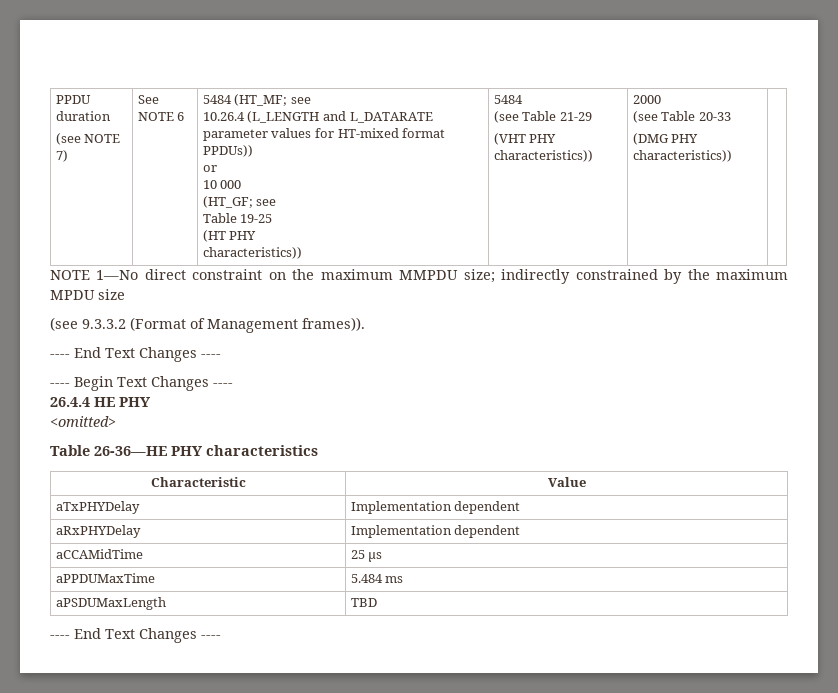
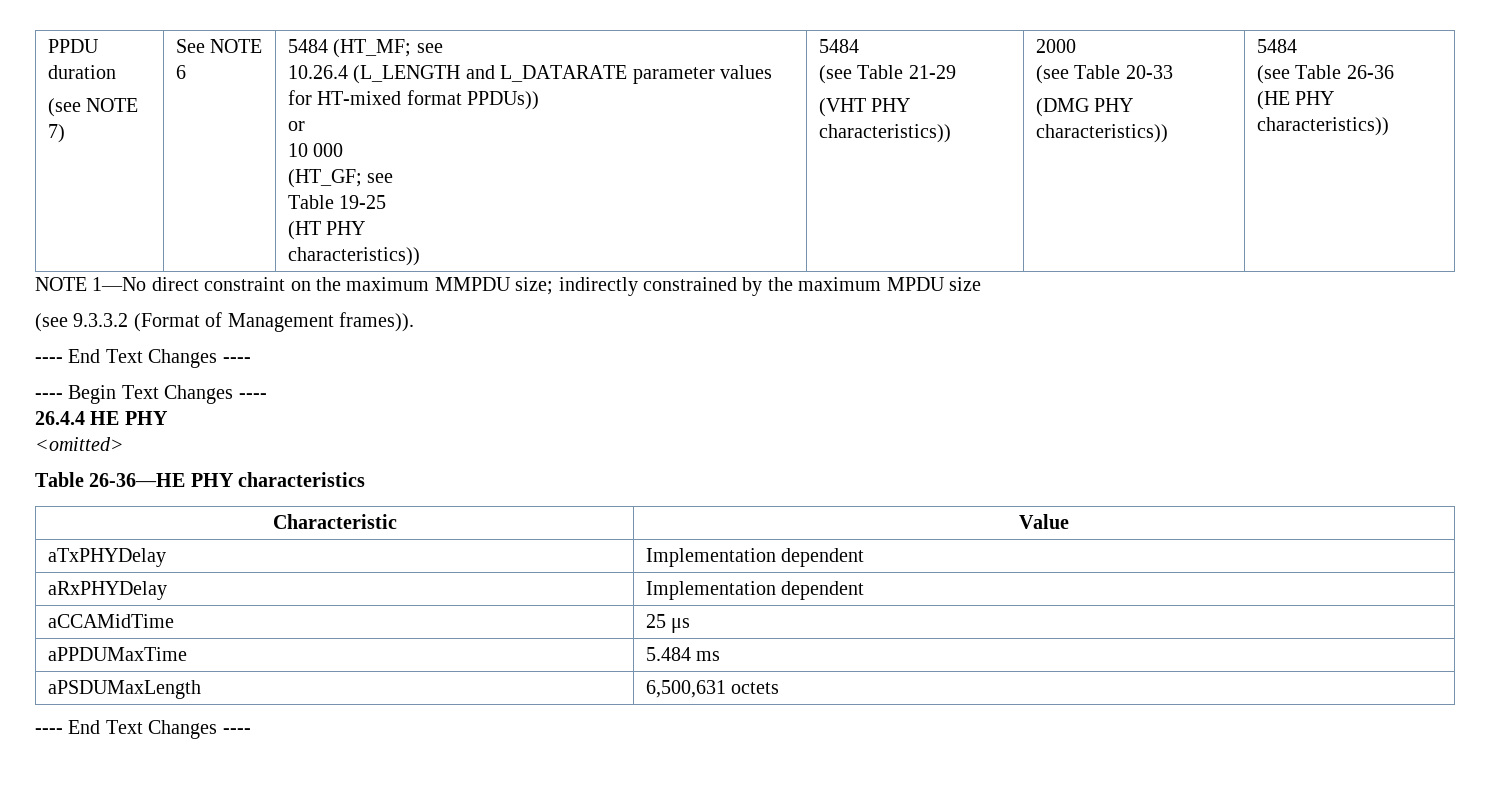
- (DMG PHY characteristics))
+ (DMG PHY characteristics)) | 5484
+ (see Table 26-36
+ (HE PHY characteristics))
- aPSDUMaxLength | TBD
+ aPSDUMaxLength | 6,500,631 octets

